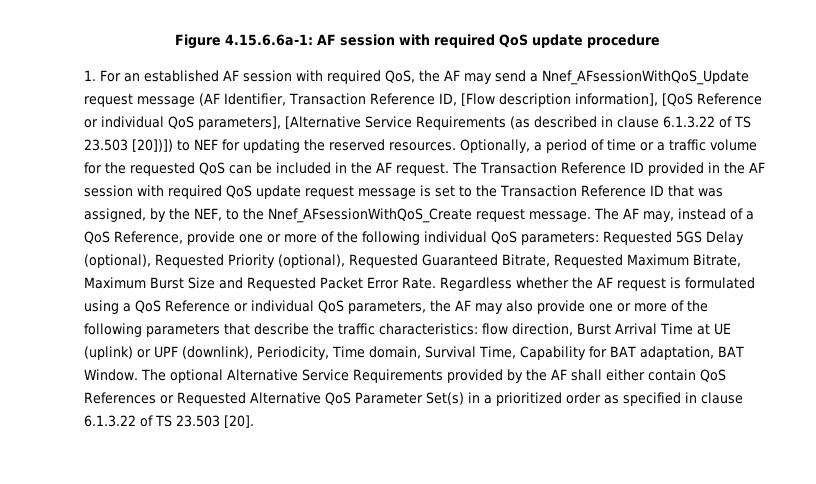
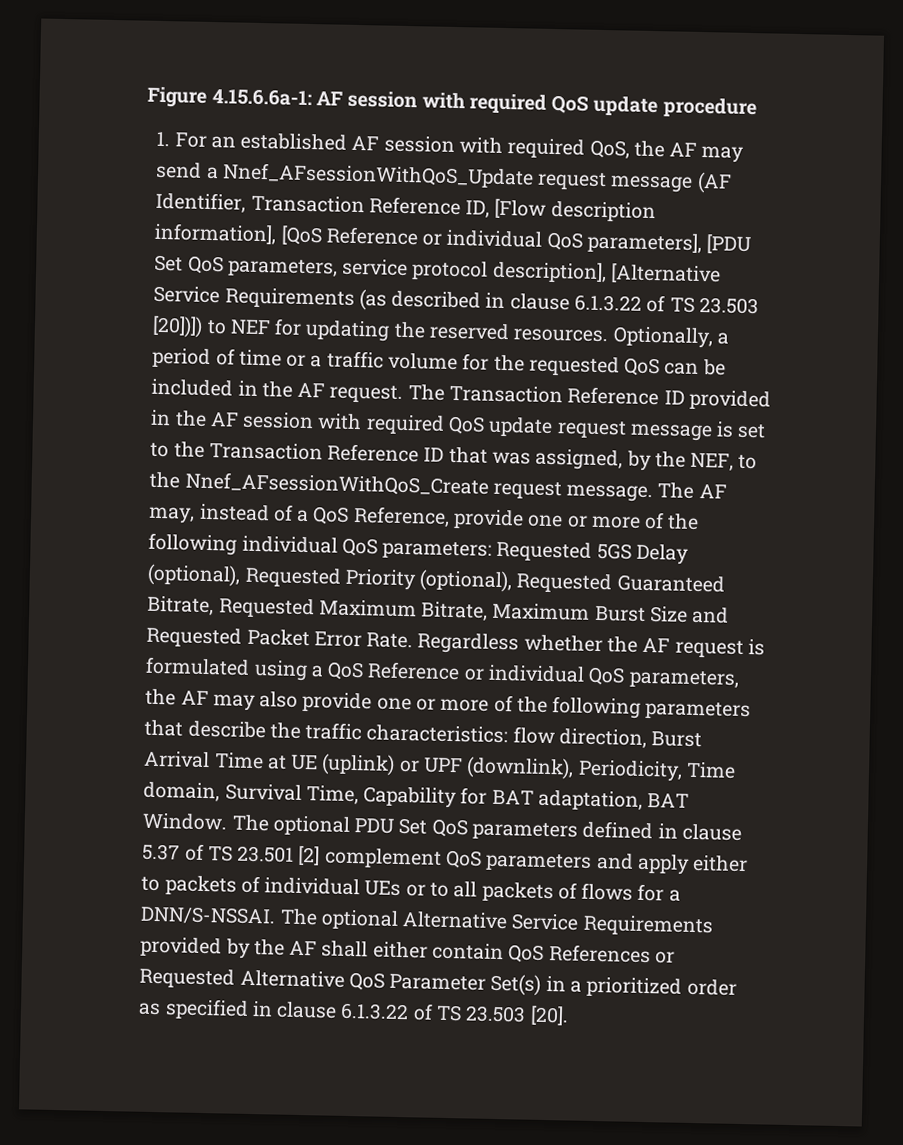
- 1. For an established AF session with required QoS, the AF may send a Nnef_AFsessionWithQoS_Update request message (AF Identifier, Transaction Reference ID, [Flow description information], [QoS Reference or individual QoS parameters], [Alternative Service Requirements (as described in clause 6.1.3.22 of TS 23.503 [20])]) to NEF for updating the reserved resources.
+ 1. For an established AF session with required QoS, the AF may send a Nnef_AFsessionWithQoS_Update request message (AF Identifier, Transaction Reference ID, [Flow description information], [QoS Reference or individual QoS parameters], [PDU Set QoS parameters, service protocol description], [Alternative Service Requirements (as described in clause 6.1.3.22 of TS 23.503 [20])]) to NEF for updating the reserved resources.
- The optional Alternative Service Requirements provided by the AF shall either contain QoS References or Requested Alternative QoS Parameter Set(s) in a prioritized order as specified in clause 6.1.3.22 of TS 23.503 [20].
+ The optional PDU Set QoS parameters defined in clause 5.37 of TS 23.501 [2] complement QoS parameters and apply either to packets of individual UEs or to all packets of flows for a DNN/S-NSSAI. The optional Alternative Service Requirements provided by the AF shall either contain QoS References or Requested Alternative QoS Parameter Set(s) in a prioritized order as specified in clause 6.1.3.22 of TS 23.503 [20].

